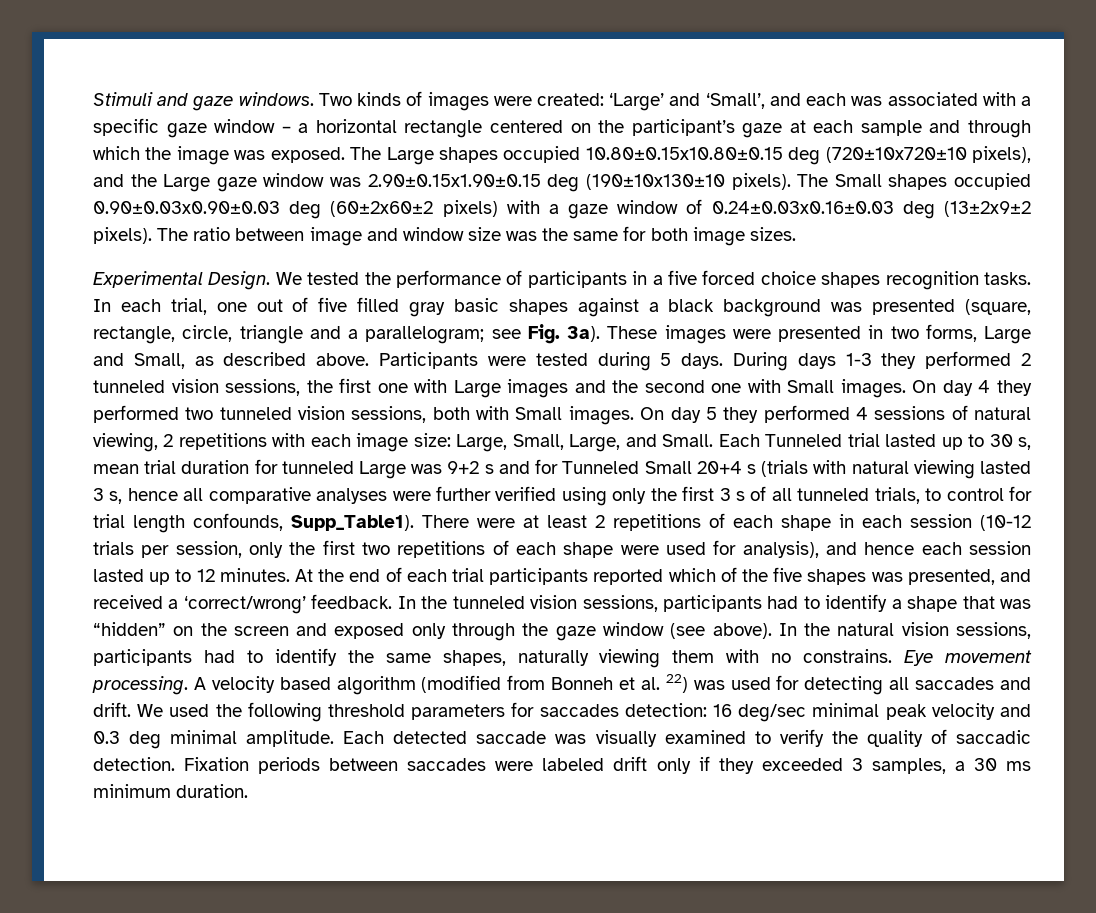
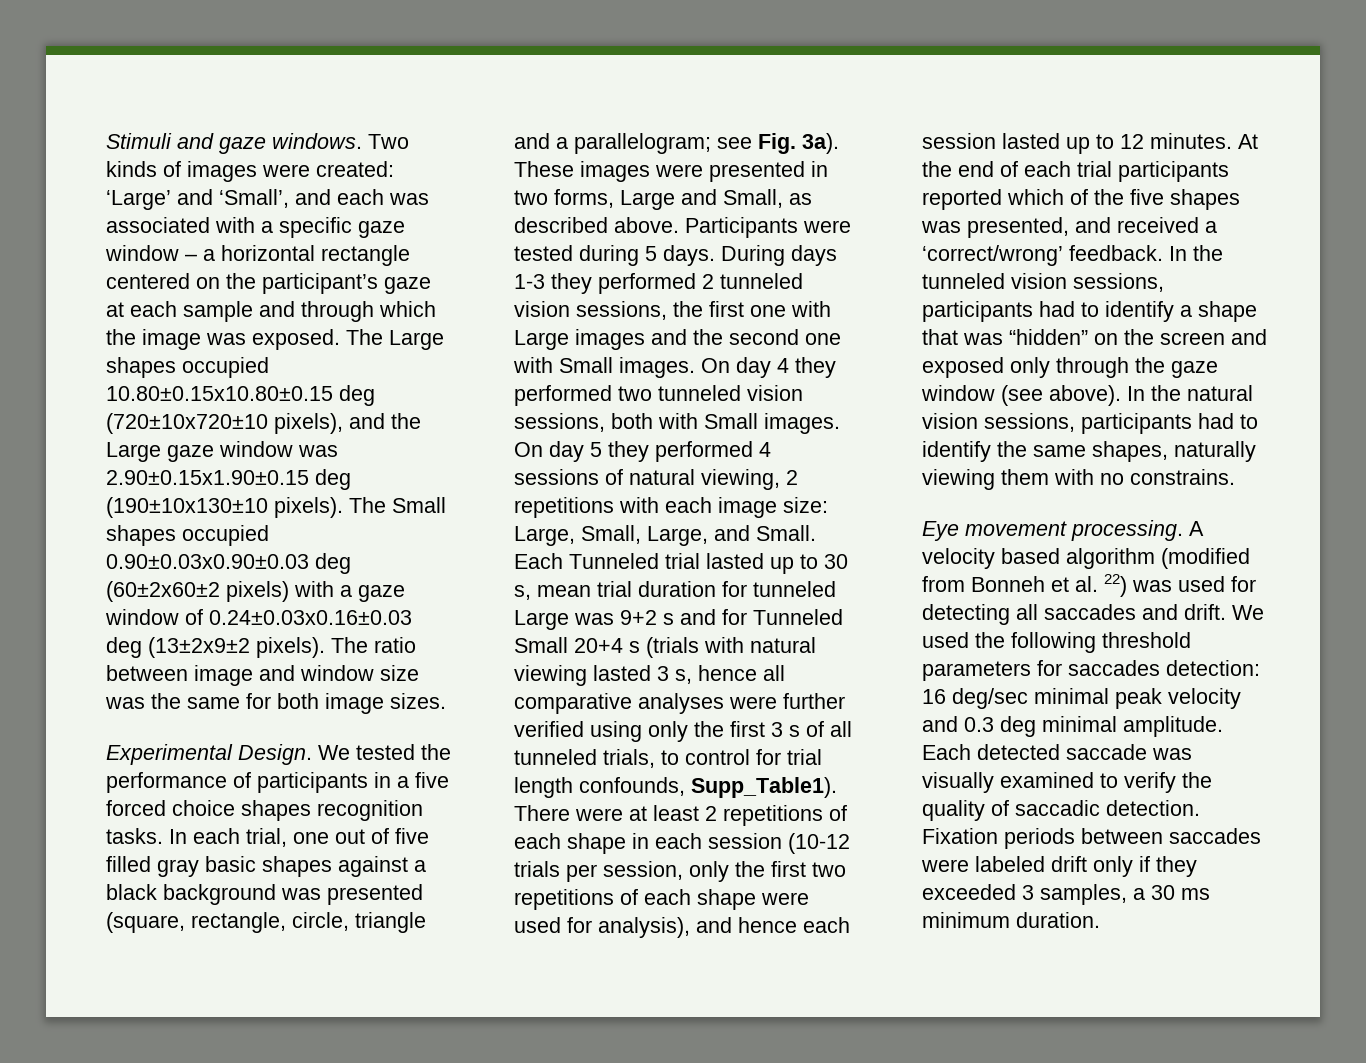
- In the natural vision sessions, participants had to identify the same shapes, naturally viewing them with no constrains. Eye movement processing.
+ In the natural vision sessions, participants had to identify the same shapes, naturally viewing them with no constrains.
+ Eye movement processing.

